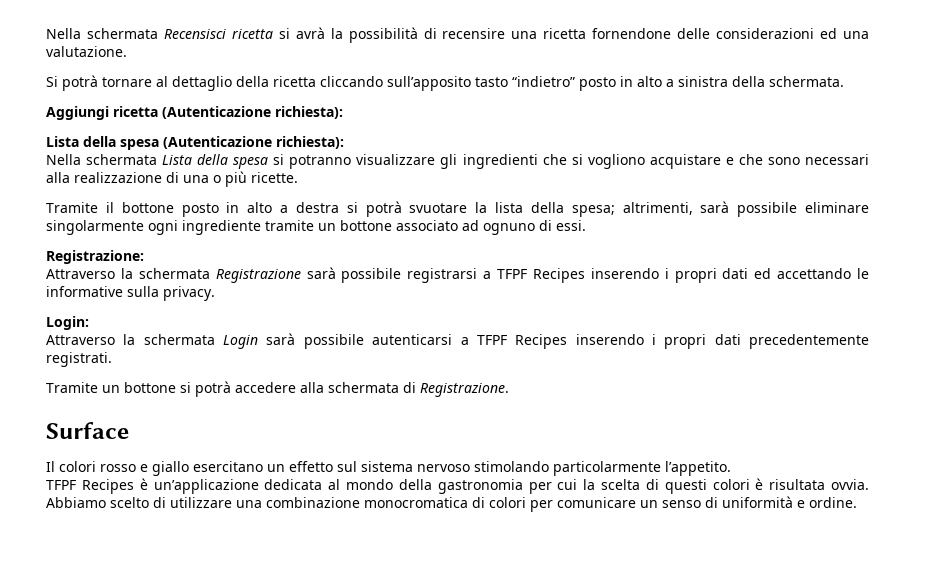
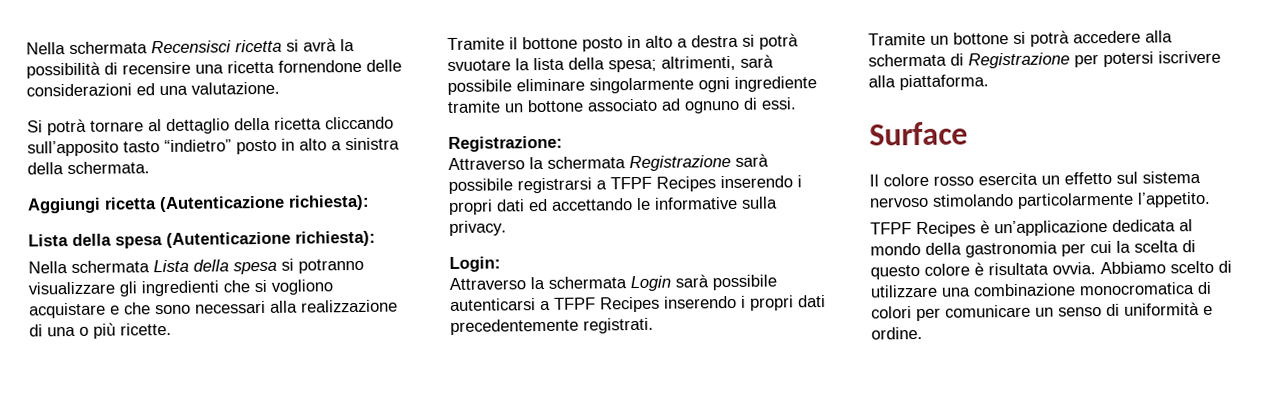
- Tramite un bottone si potrà accedere alla schermata di Registrazione.
+ Tramite un bottone si potrà accedere alla schermata di Registrazione per potersi iscrivere alla piattaforma.
  Surface
- Il colori rosso e giallo esercitano un effetto sul sistema nervoso stimolando particolarmente l’appetito.
+ Il colore rosso esercita un effetto sul sistema nervoso stimolando particolarmente l’appetito.
- TFPF Recipes è un’applicazione dedicata al mondo della gastronomia per cui la scelta di questi colori è risultata ovvia.
+ TFPF Recipes è un’applicazione dedicata al mondo della gastronomia per cui la scelta di questo colore è risultata ovvia.

